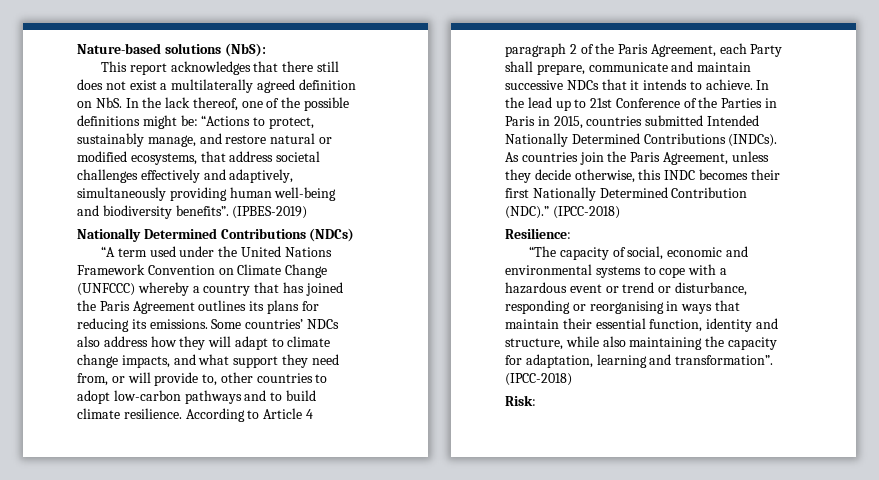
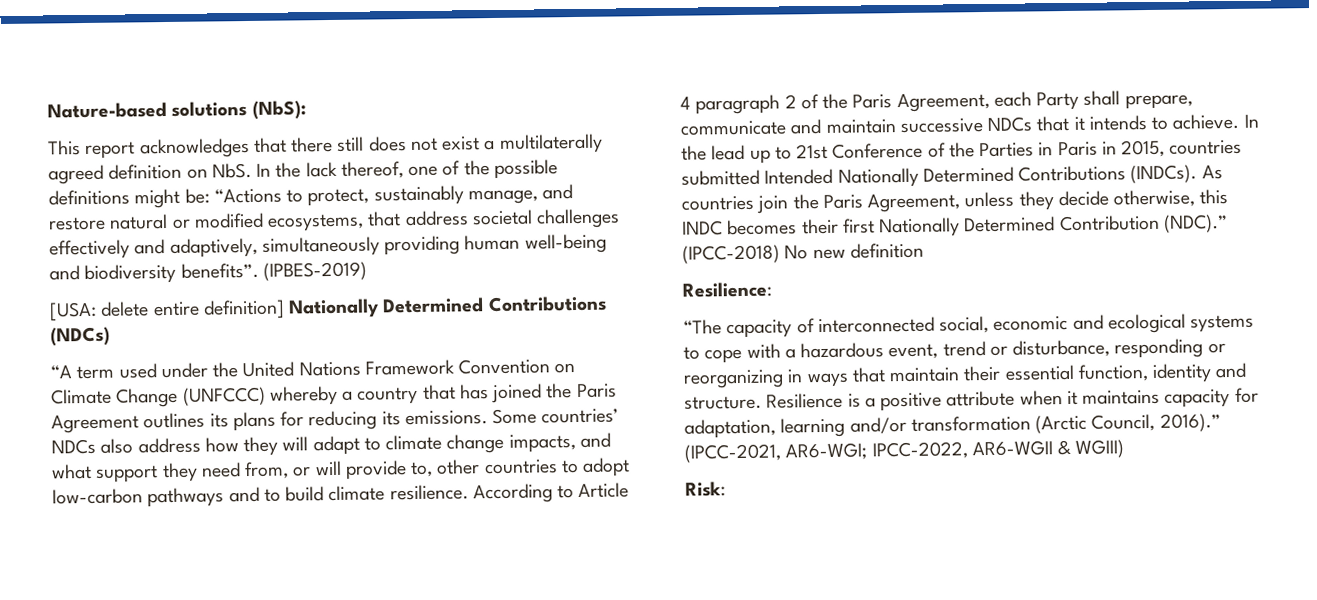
- Nationally Determined Contributions (NDCs)
+ [USA: delete entire definition] Nationally Determined Contributions (NDCs)
- As countries join the Paris Agreement, unless they decide otherwise, this INDC becomes their first Nationally Determined Contribution (NDC).” (IPCC-2018)
+ As countries join the Paris Agreement, unless they decide otherwise, this INDC becomes their first Nationally Determined Contribution (NDC).” (IPCC-2018) No new definition
- “The capacity of social, economic and environmental systems to cope with a hazardous event or trend or disturbance, responding or reorganising in ways that maintain their essential function, identity and structure, while also maintaining the capacity for adaptation, learning and transformation”. (IPCC-2018)
+ “The capacity of interconnected social, economic and ecological systems to cope with a hazardous event, trend or disturbance, responding or reorganizing in ways that maintain their essential function, identity and structure. Resilience is a positive attribute when it maintains capacity for adaptation, learning and/or transformation (Arctic Council, 2016).” (IPCC-2021, AR6-WGI; IPCC-2022, AR6-WGII & WGIII)

